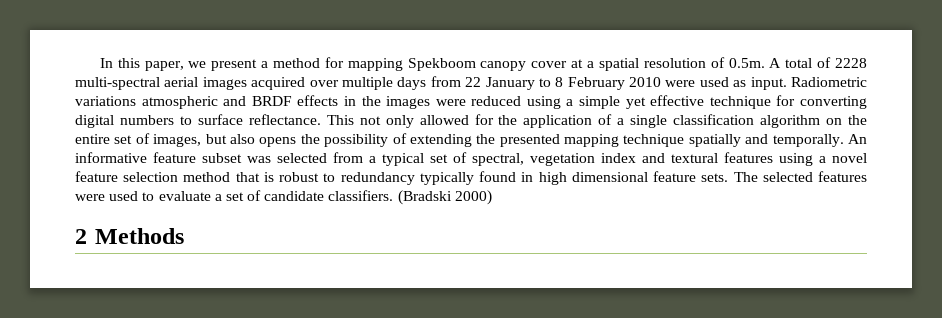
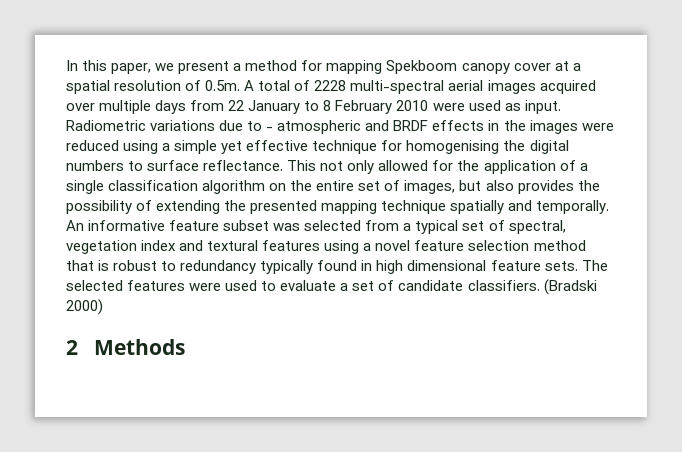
- Radiometric variations atmospheric and BRDF effects in the images were reduced using a simple yet effective technique for converting digital numbers to surface reflectance.
+ Radiometric variations due to - atmospheric and BRDF effects in the images were reduced using a simple yet effective technique for homogenising the digital numbers to surface reflectance.
- This not only allowed for the application of a single classification algorithm on the entire set of images, but also opens the possibility of extending the presented mapping technique spatially and temporally.
+ This not only allowed for the application of a single classification algorithm on the entire set of images, but also provides the possibility of extending the presented mapping technique spatially and temporally.

